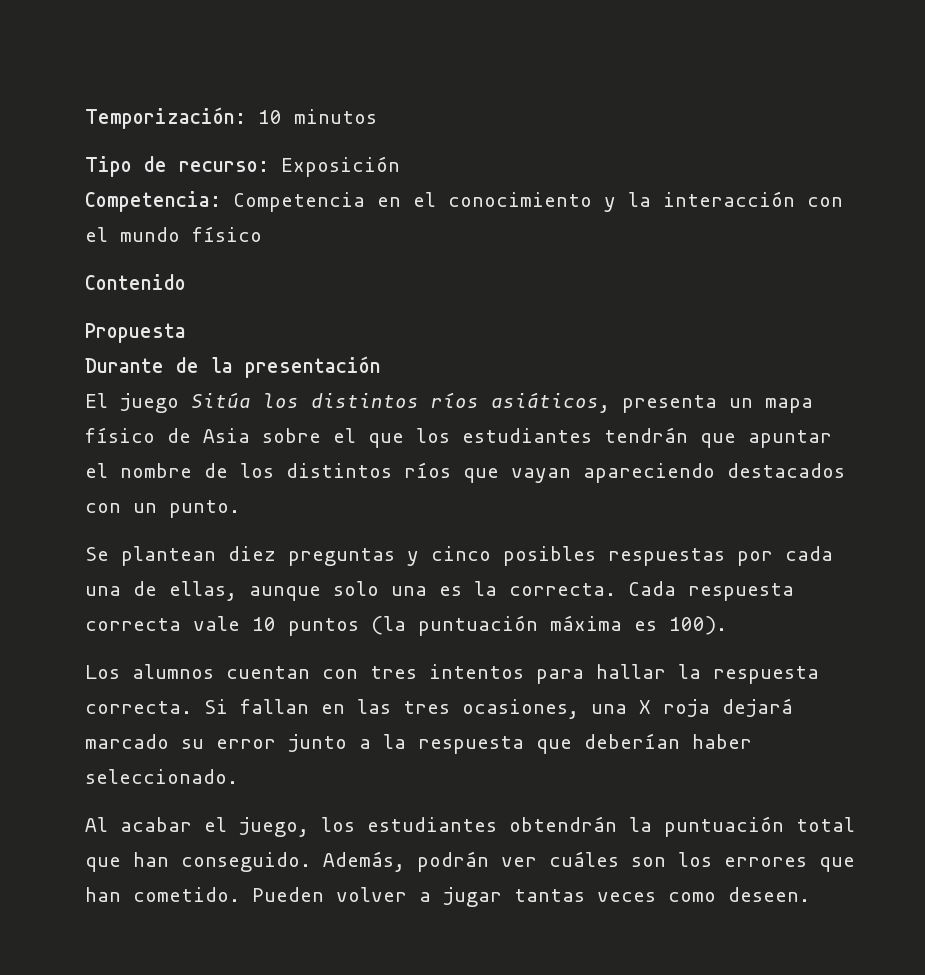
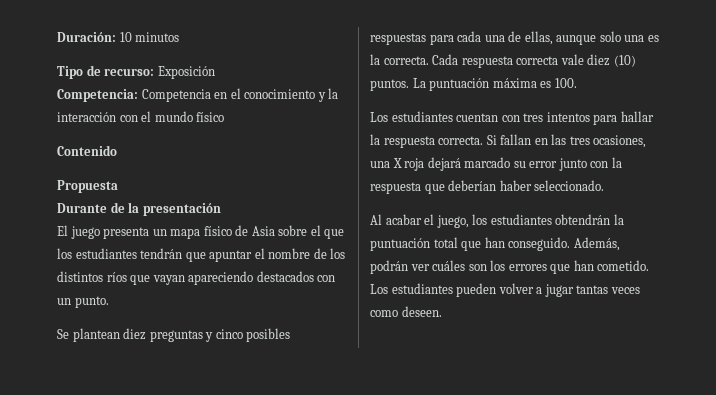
- Temporización: 10 minutos
+ Duración: 10 minutos
- El juego Sitúa los distintos ríos asiáticos, presenta un mapa físico de Asia sobre el que los estudiantes tendrán que apuntar el nombre de los distintos ríos que vayan apareciendo destacados con un punto.
+ El juego presenta un mapa físico de Asia sobre el que los estudiantes tendrán que apuntar el nombre de los distintos ríos que vayan apareciendo destacados con un punto.
- Se plantean diez preguntas y cinco posibles respuestas por cada una de ellas, aunque solo una es la correcta.
+ Se plantean diez preguntas y cinco posibles respuestas para cada una de ellas, aunque solo una es la correcta.
- Cada respuesta correcta vale 10 puntos (la puntuación máxima es 100).
- Los alumnos cuentan con tres intentos para hallar la respuesta correcta.
+ Cada respuesta correcta vale diez (10) puntos. La puntuación máxima es 100.
+ Los estudiantes cuentan con tres intentos para hallar la respuesta correcta.
- Si fallan en las tres ocasiones, una X roja dejará marcado su error junto a la respuesta que deberían haber seleccionado.
+ Si fallan en las tres ocasiones, una X roja dejará marcado su error junto con la respuesta que deberían haber seleccionado.
- Pueden volver a jugar tantas veces como deseen.
+ Los estudiantes pueden volver a jugar tantas veces como deseen.

